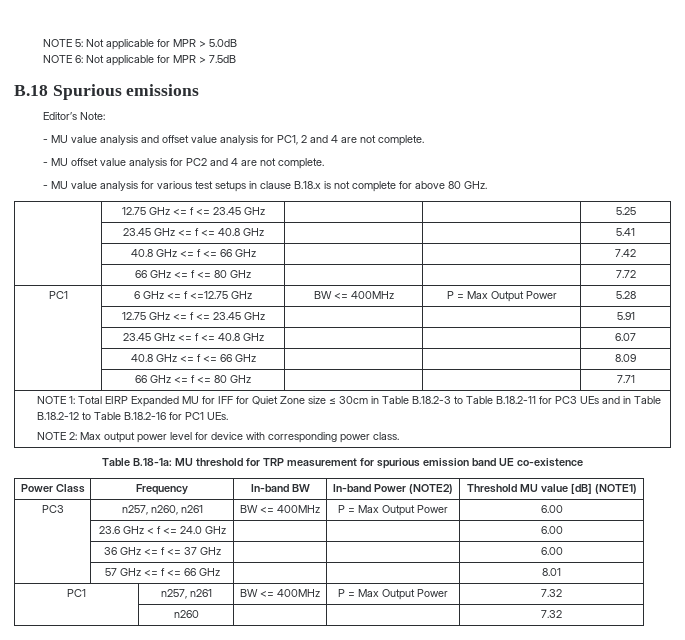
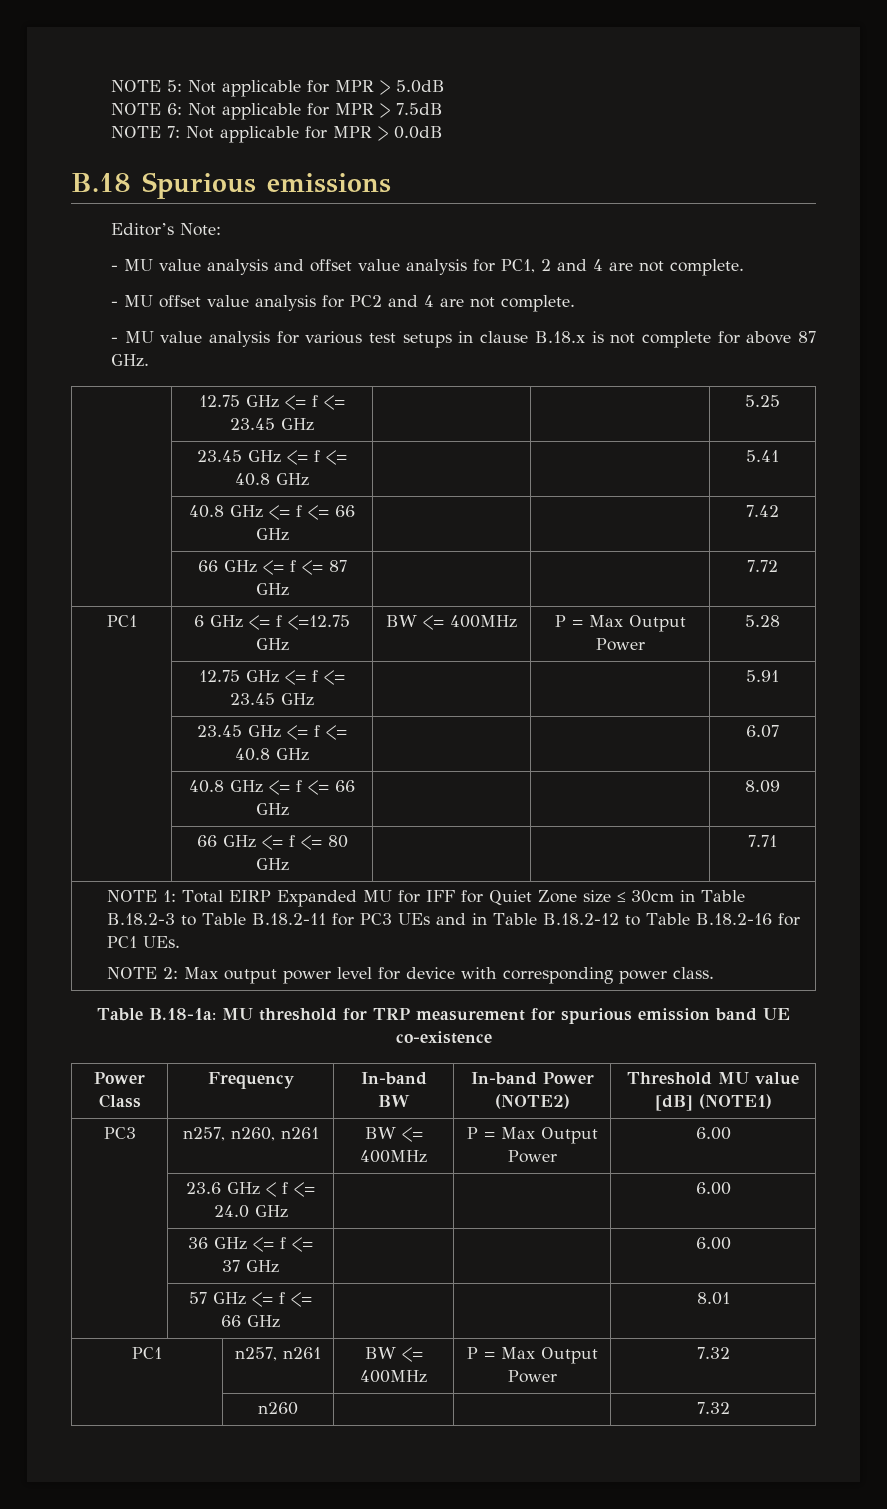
+ NOTE 7: Not applicable for MPR > 0.0dB
- - MU value analysis for various test setups in clause B.18.x is not complete for above 80 GHz.
+ - MU value analysis for various test setups in clause B.18.x is not complete for above 87 GHz.
- | 66 GHz <= f <= 80 GHz | | | 7.72
+ | 66 GHz <= f <= 87 GHz | | | 7.72

